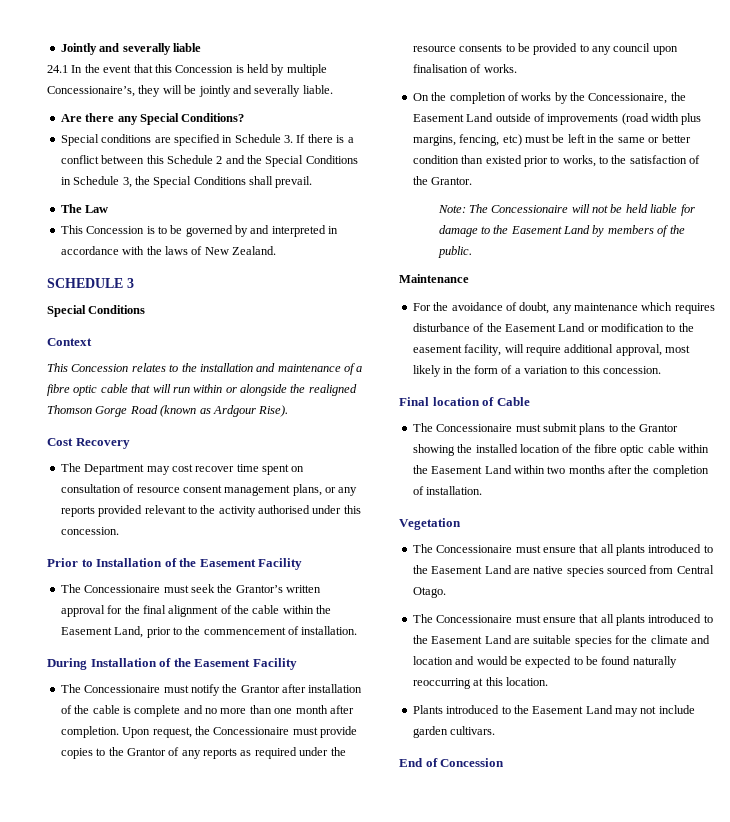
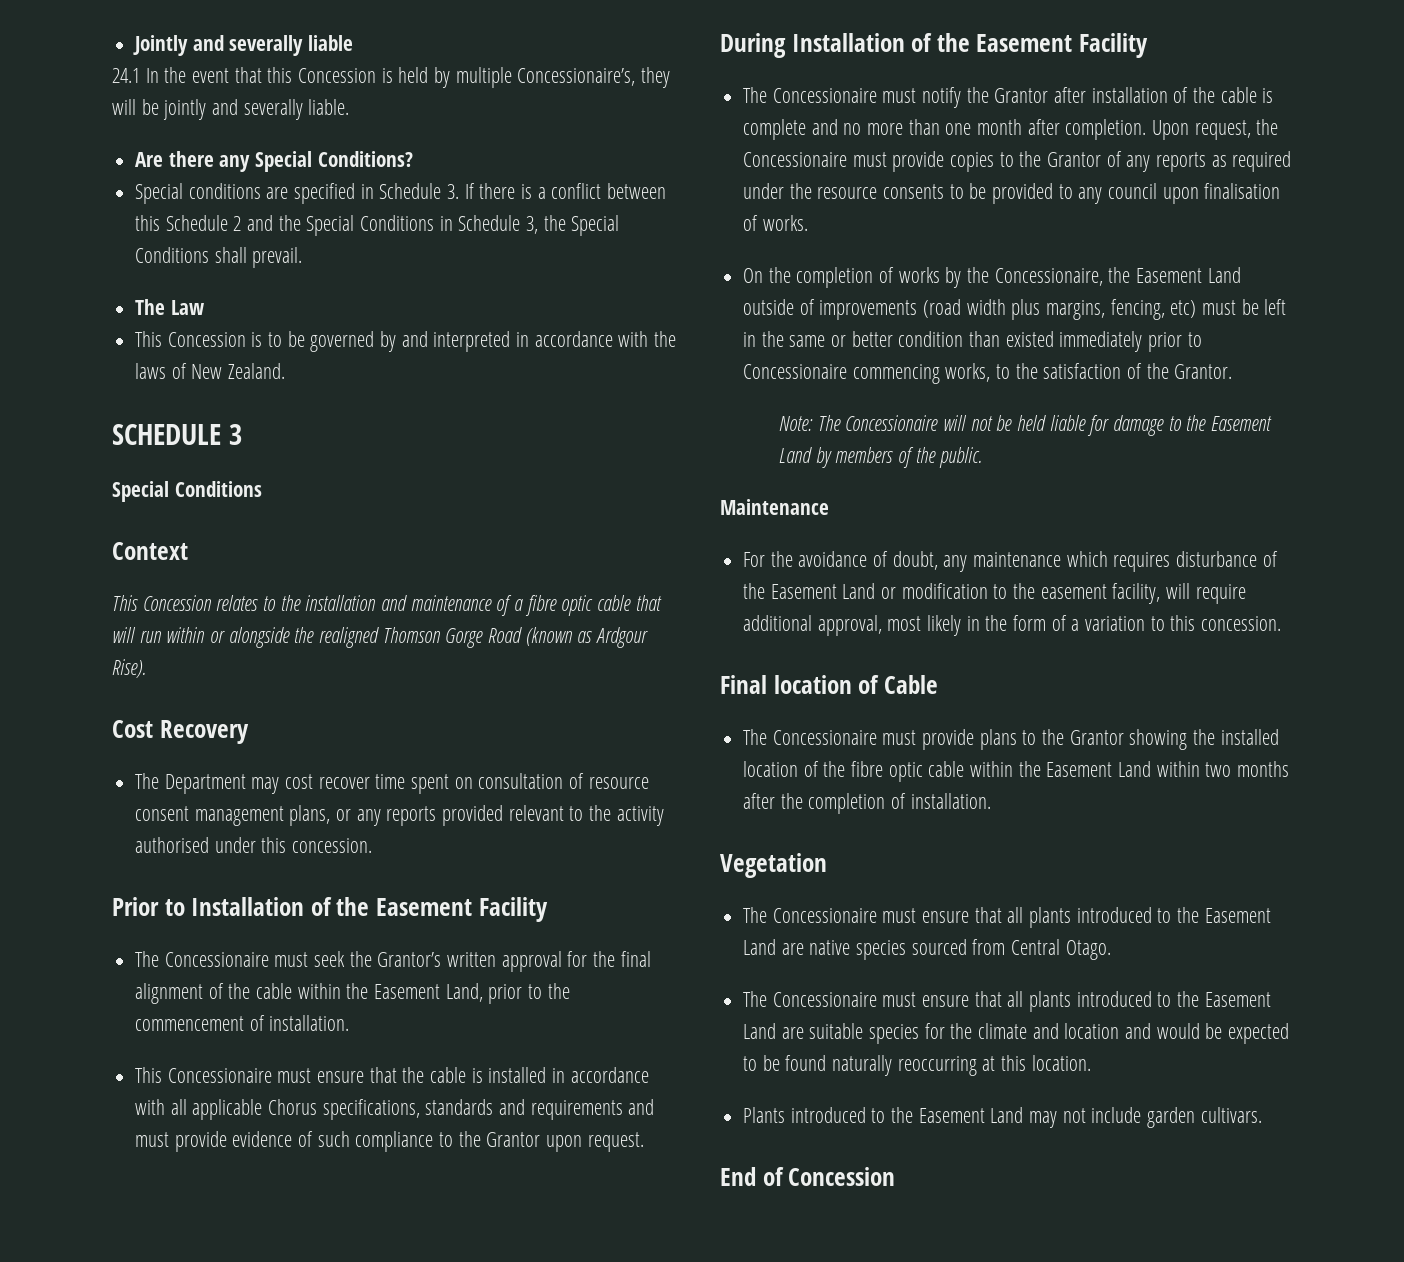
+ This Concessionaire must ensure that the cable is installed in accordance with all applicable Chorus specifications, standards and requirements and must provide evidence of such compliance to the Grantor upon request.
- On the completion of works by the Concessionaire, the Easement Land outside of improvements (road width plus margins, fencing, etc) must be left in the same or better condition than existed prior to works, to the satisfaction of the Grantor.
+ On the completion of works by the Concessionaire, the Easement Land outside of improvements (road width plus margins, fencing, etc) must be left in the same or better condition than existed immediately prior to Concessionaire commencing works, to the satisfaction of the Grantor.
- The Concessionaire must submit plans to the Grantor showing the installed location of the fibre optic cable within the Easement Land within two months after the completion of installation.
+ The Concessionaire must provide plans to the Grantor showing the installed location of the fibre optic cable within the Easement Land within two months after the completion of installation.

